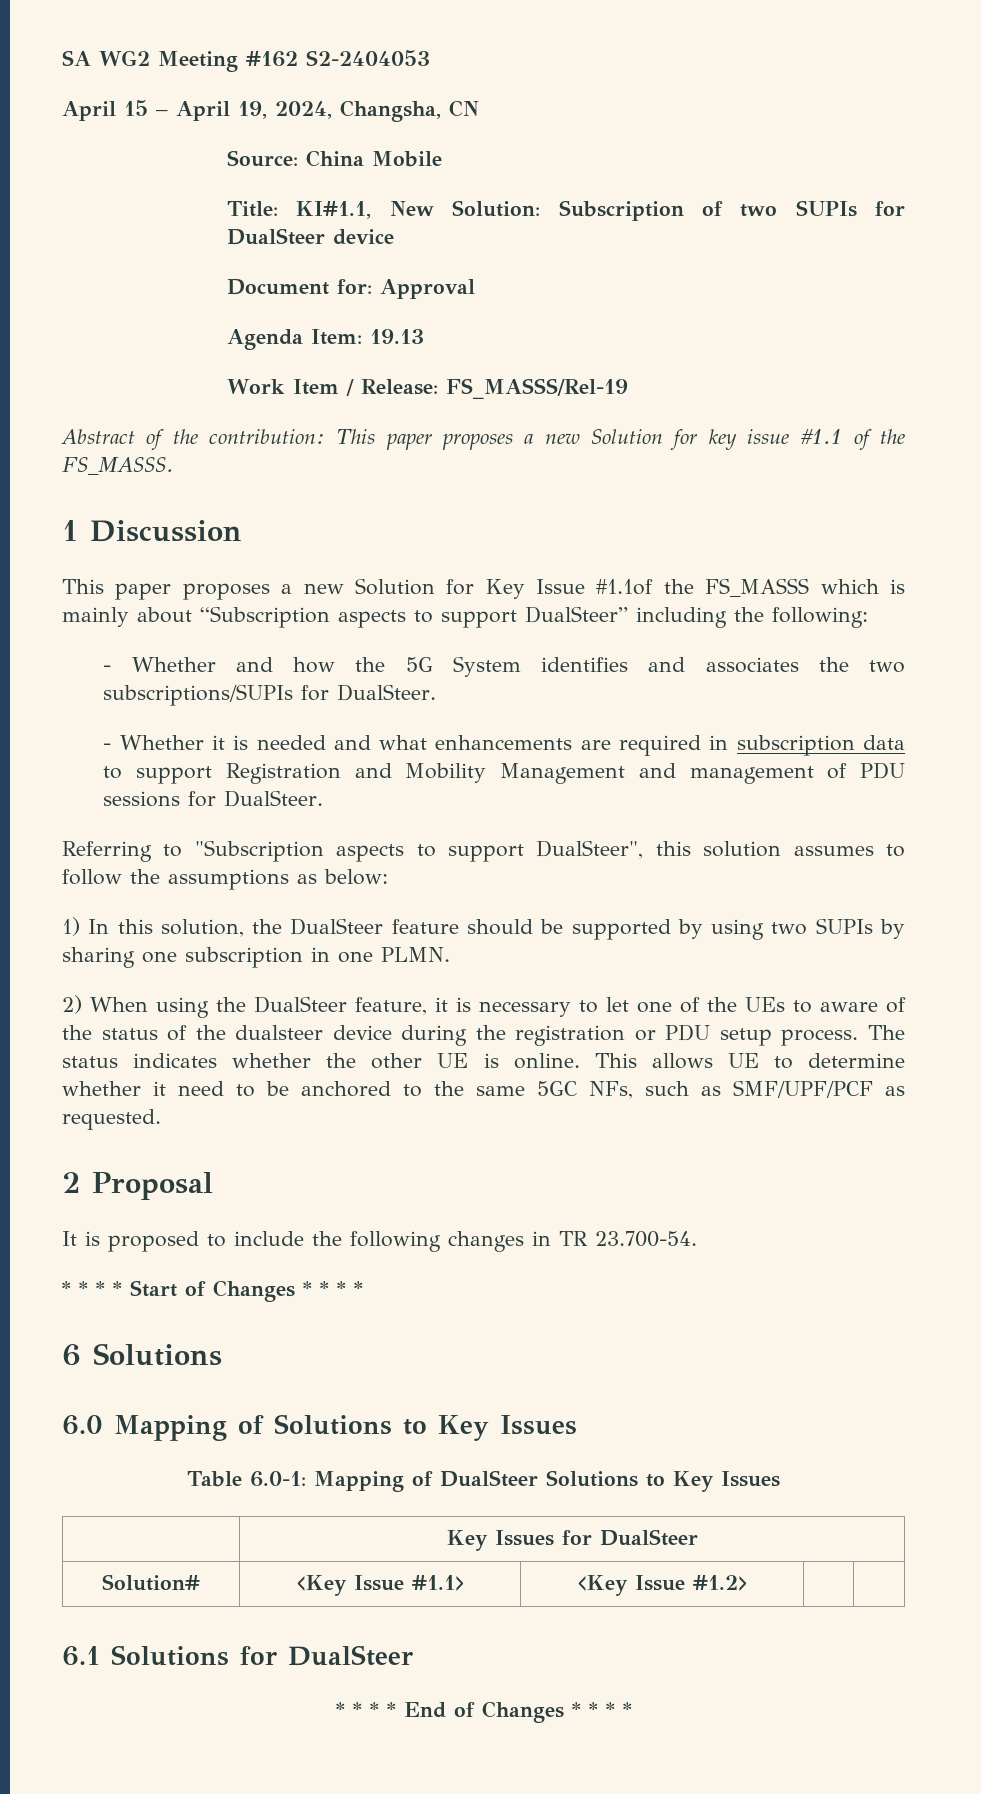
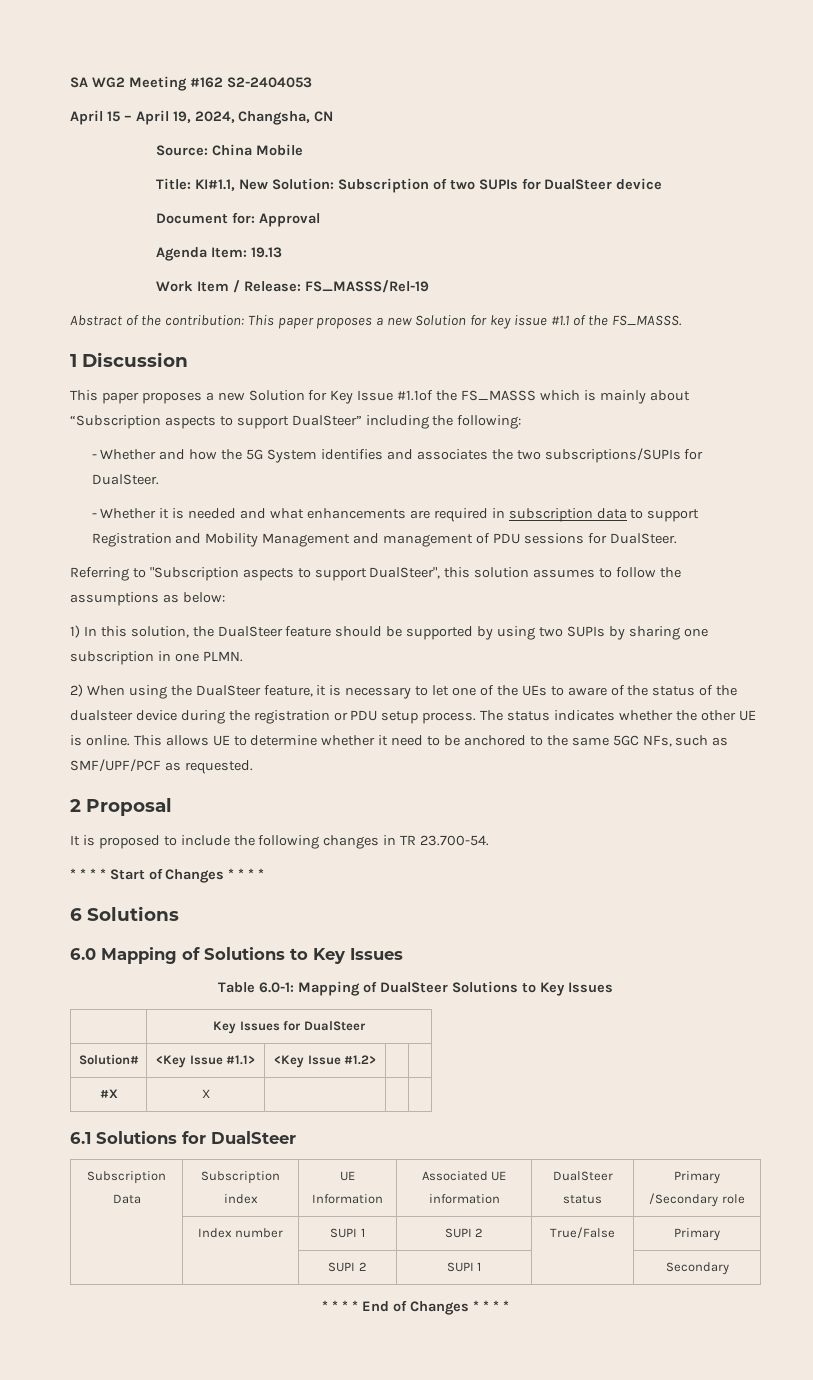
+ #X | X | | |
+ Subscription Data | Subscription index | UE Information | Associated UE information | DualSteer status | Primary /Secondary role
+ | Index number | SUPI 1 | SUPI 2 | True/False | Primary
+ | | SUPI 2 | SUPI 1 | | Secondary

